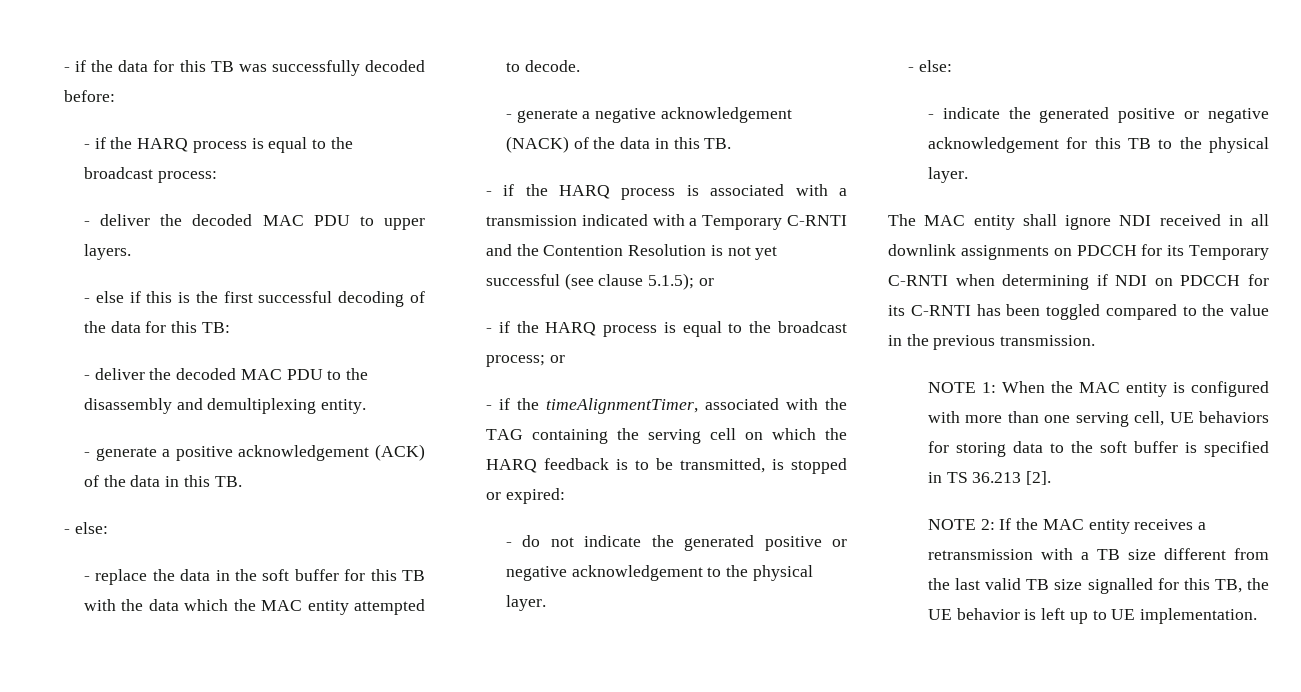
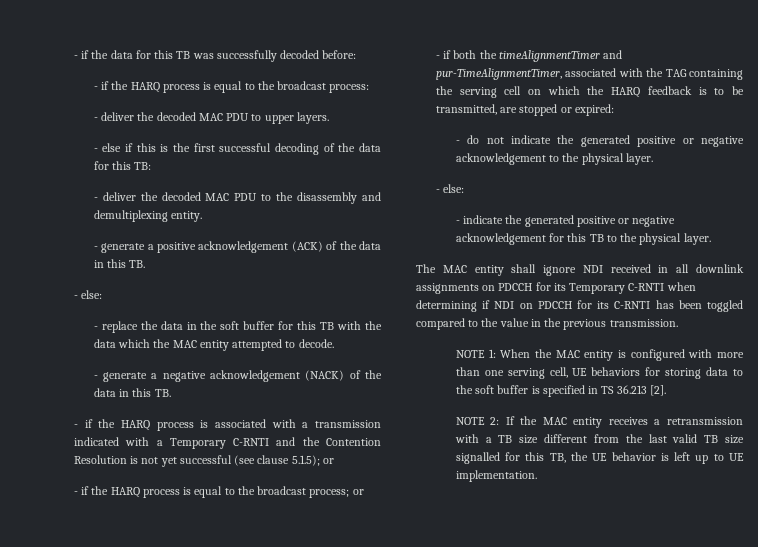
- - if the timeAlignmentTimer, associated with the TAG containing the serving cell on which the HARQ feedback is to be transmitted, is stopped or expired:
+ - if both the timeAlignmentTimer and pur-TimeAlignmentTimer, associated with the TAG containing the serving cell on which the HARQ feedback is to be transmitted, are stopped or expired:

